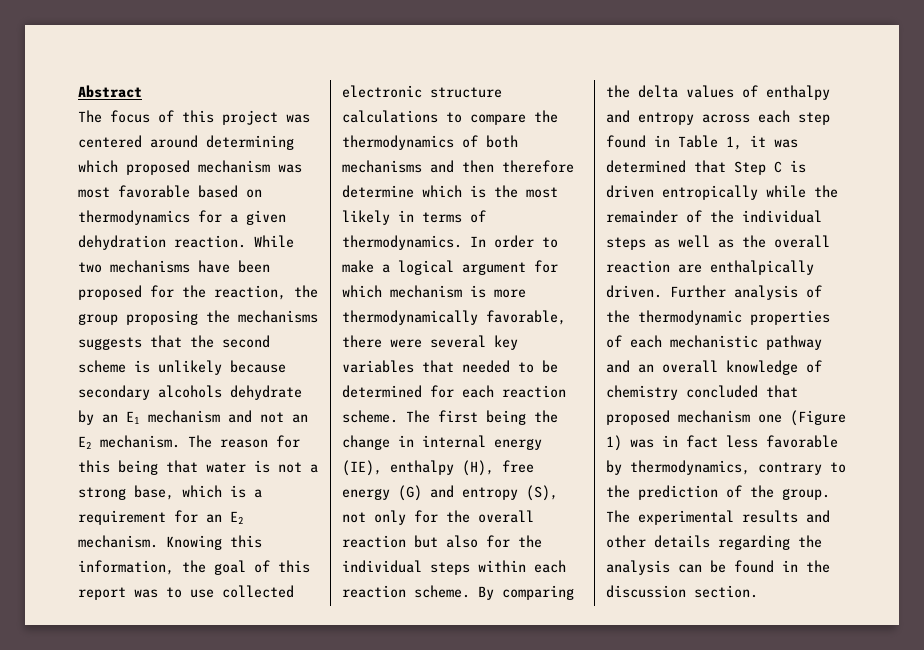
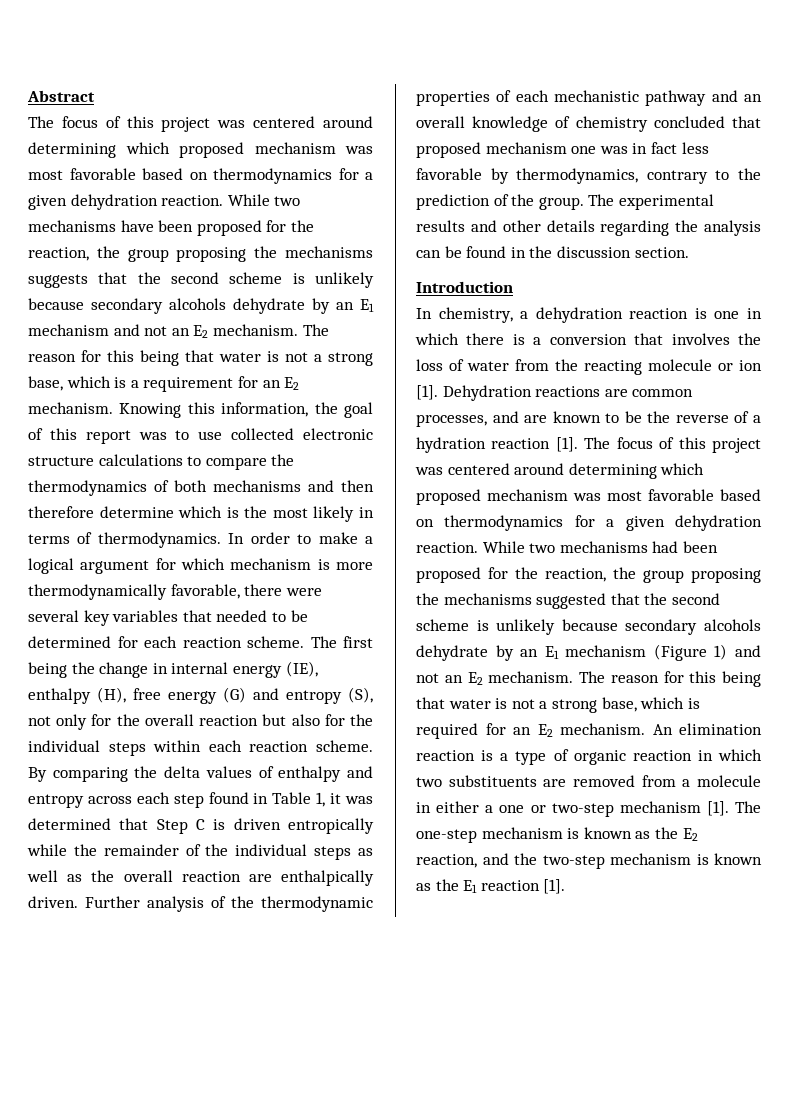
- Further analysis of the thermodynamic properties of each mechanistic pathway and an overall knowledge of chemistry concluded that proposed mechanism one (Figure 1) was in fact less favorable by thermodynamics, contrary to the prediction of the group.
+ Further analysis of the thermodynamic properties of each mechanistic pathway and an overall knowledge of chemistry concluded that proposed mechanism one was in fact less favorable by thermodynamics, contrary to the prediction of the group.
+ Introduction
+ In chemistry, a dehydration reaction is one in which there is a conversion that involves the loss of water from the reacting molecule or ion [1]. Dehydration reactions are common processes, and are known to be the reverse of a hydration reaction [1]. The focus of this project was centered around determining which proposed mechanism was most favorable based on thermodynamics for a given dehydration reaction. While two mechanisms had been proposed for the reaction, the group proposing the mechanisms suggested that the second scheme is unlikely because secondary alcohols dehydrate by an E1 mechanism (Figure 1) and not an E2 mechanism. The reason for this being that water is not a strong base, which is required for an E2 mechanism. An elimination reaction is a type of organic reaction in which two substituents are removed from a molecule in either a one or two-step mechanism [1]. The one-step mechanism is known as the E2 reaction, and the two-step mechanism is known as the E1 reaction [1].

